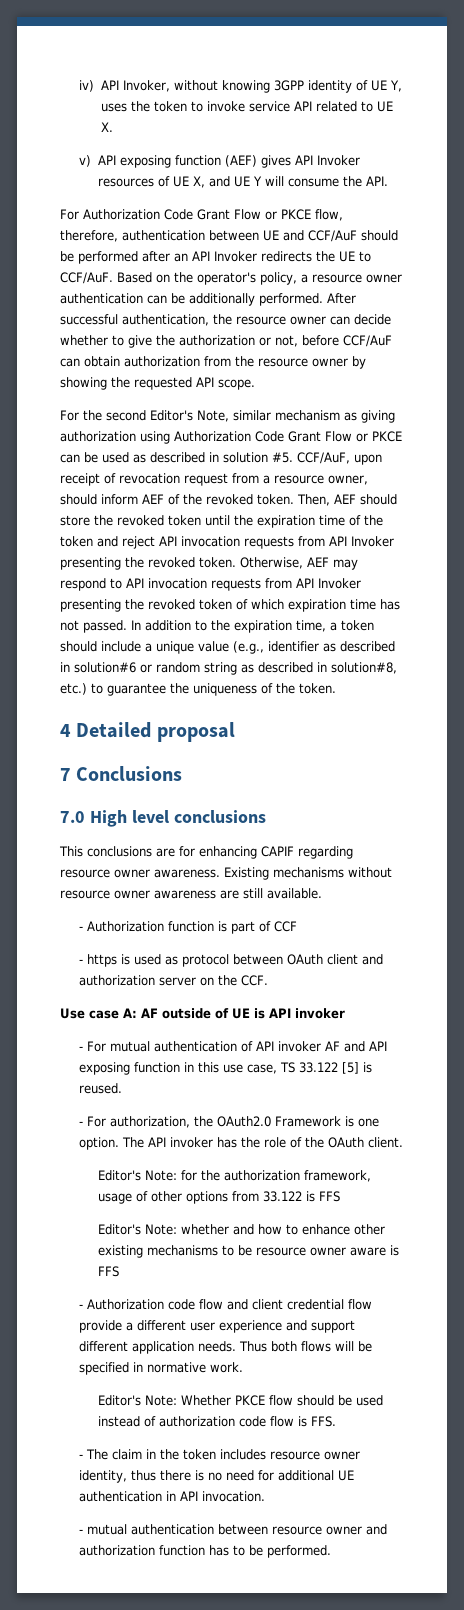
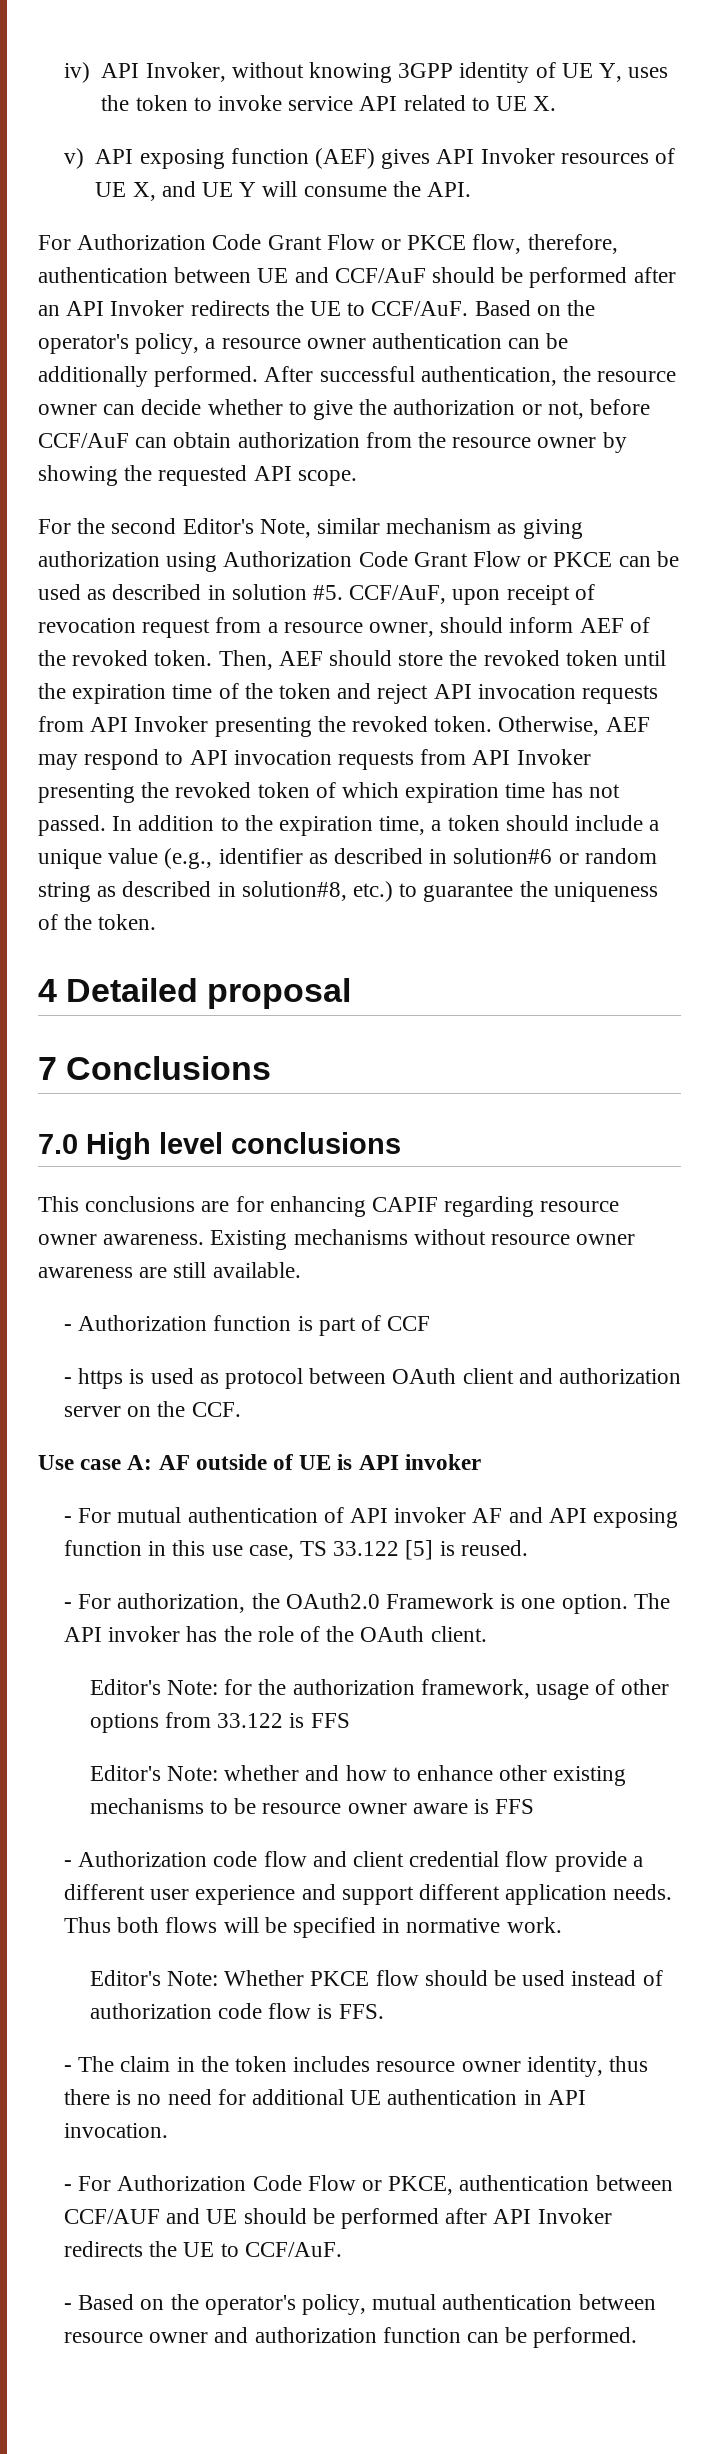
- - mutual authentication between resource owner and authorization function has to be performed.
+ - For Authorization Code Flow or PKCE, authentication between CCF/AUF and UE should be performed after API Invoker redirects the UE to CCF/AuF.
+ - Based on the operator's policy, mutual authentication between resource owner and authorization function can be performed.

